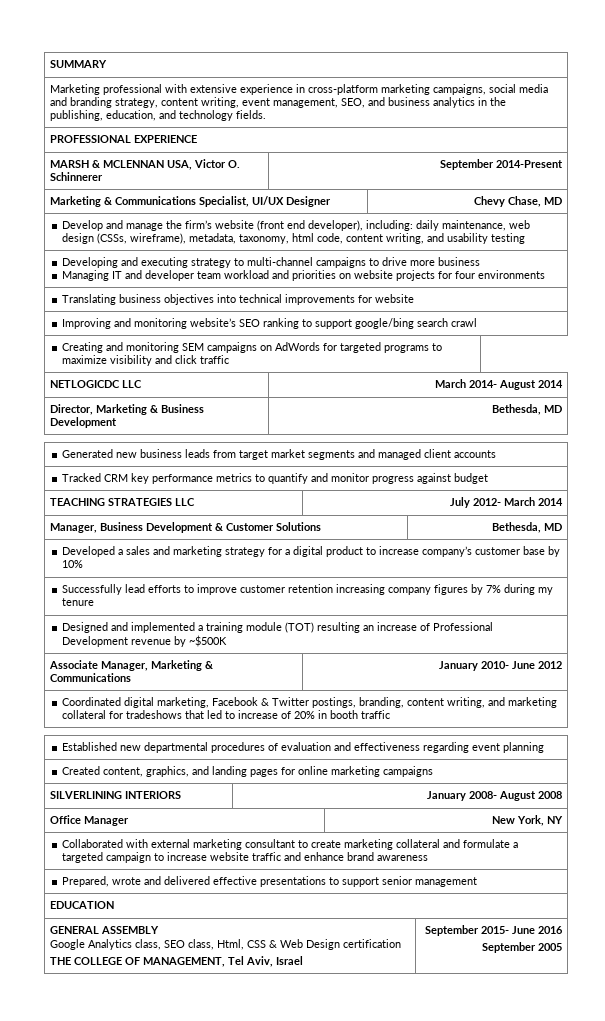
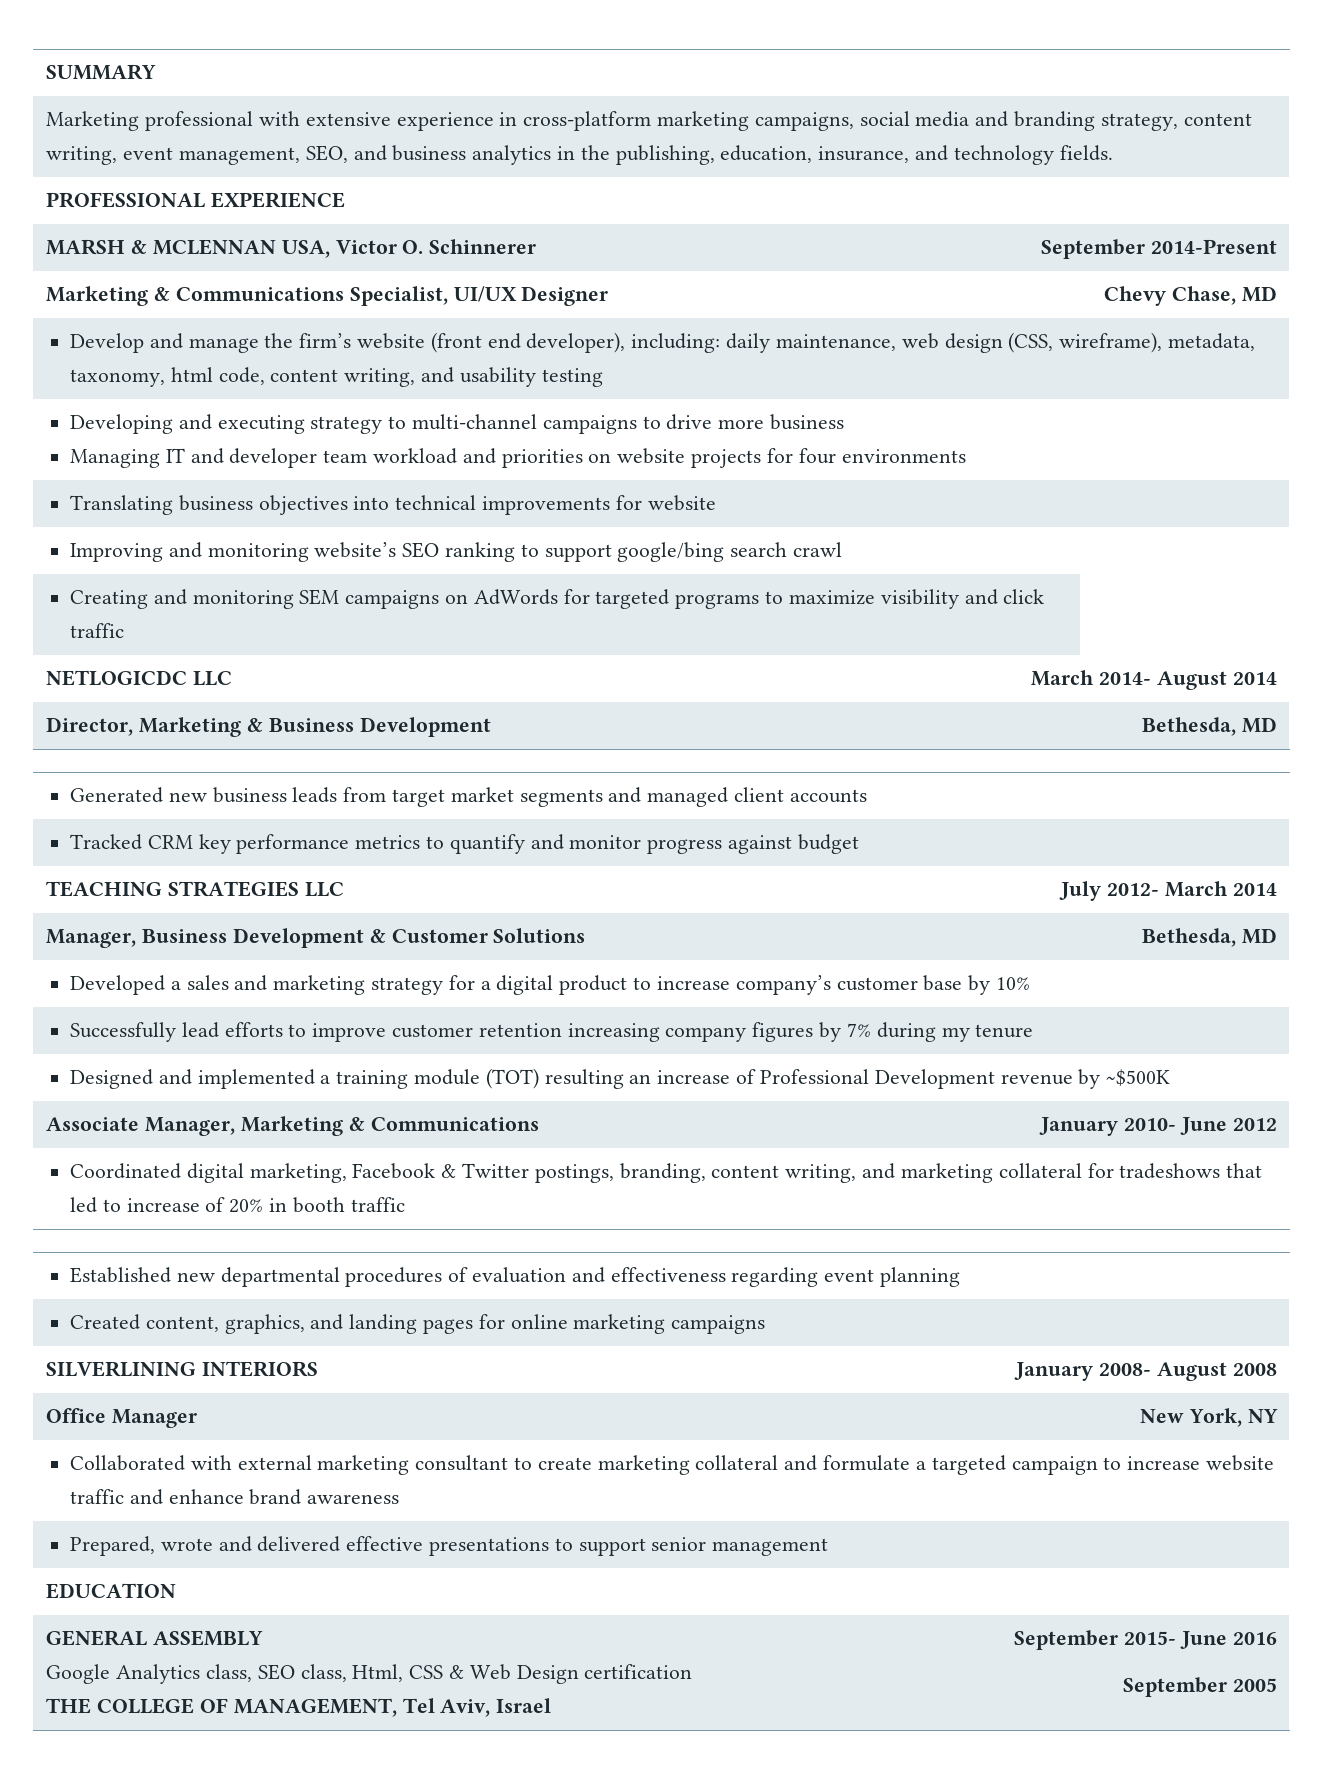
- Marketing professional with extensive experience in cross-platform marketing campaigns, social media and branding strategy, content writing, event management, SEO, and business analytics in the publishing, education, and technology fields.
+ Marketing professional with extensive experience in cross-platform marketing campaigns, social media and branding strategy, content writing, event management, SEO, and business analytics in the publishing, education, insurance, and technology fields.
- Develop and manage the firm’s website (front end developer), including: daily maintenance, web design (CSSs, wireframe), metadata, taxonomy, html code, content writing, and usability testing
+ Develop and manage the firm’s website (front end developer), including: daily maintenance, web design (CSS, wireframe), metadata, taxonomy, html code, content writing, and usability testing

